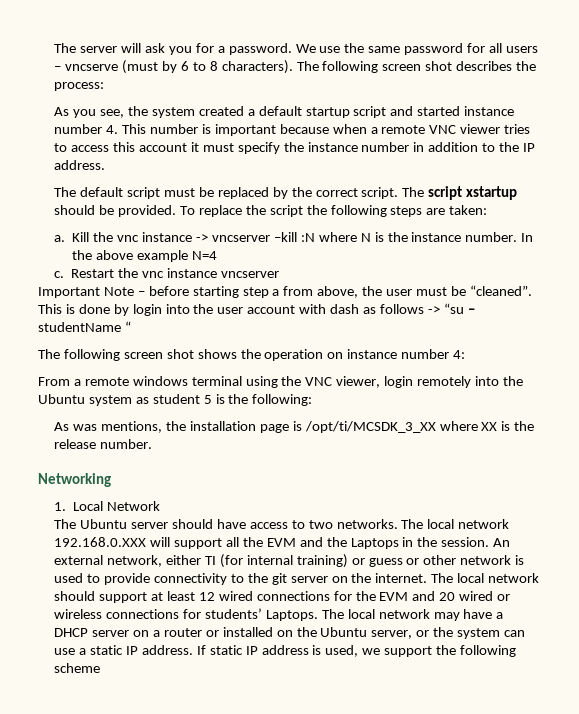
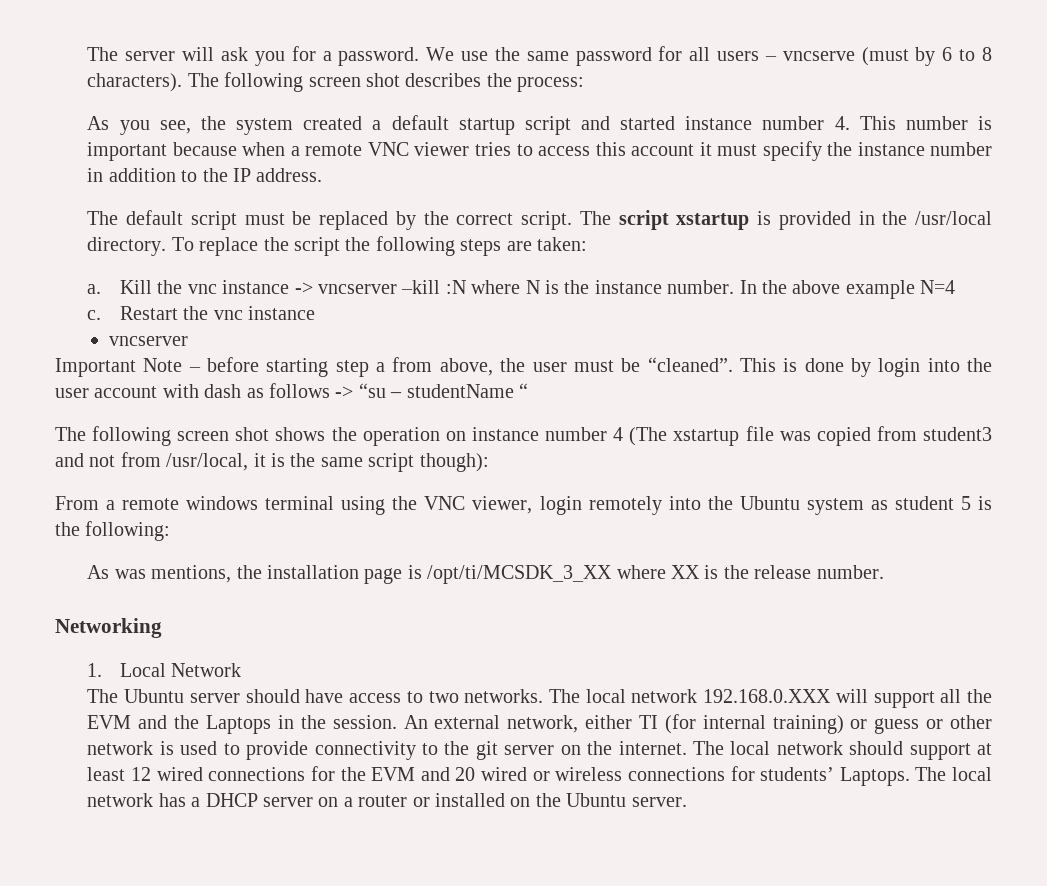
- The script xstartup should be provided.
+ The script xstartup is provided in the /usr/local directory.
- Restart the vnc instance vncserver
+ Restart the vnc instance
+ vncserver
- The following screen shot shows the operation on instance number 4:
+ The following screen shot shows the operation on instance number 4 (The xstartup file was copied from student3 and not from /usr/local, it is the same script though):
- The local network may have a DHCP server on a router or installed on the Ubuntu server, or the system can use a static IP address. If static IP address is used, we support the following scheme
+ The local network has a DHCP server on a router or installed on the Ubuntu server.

